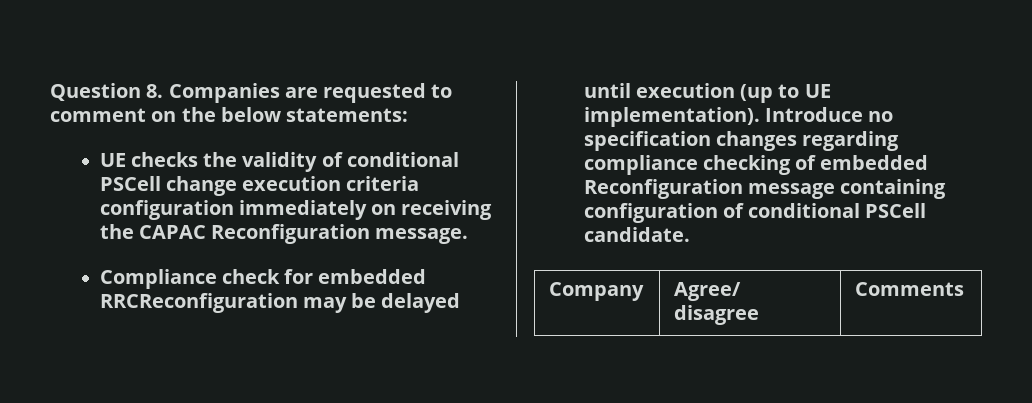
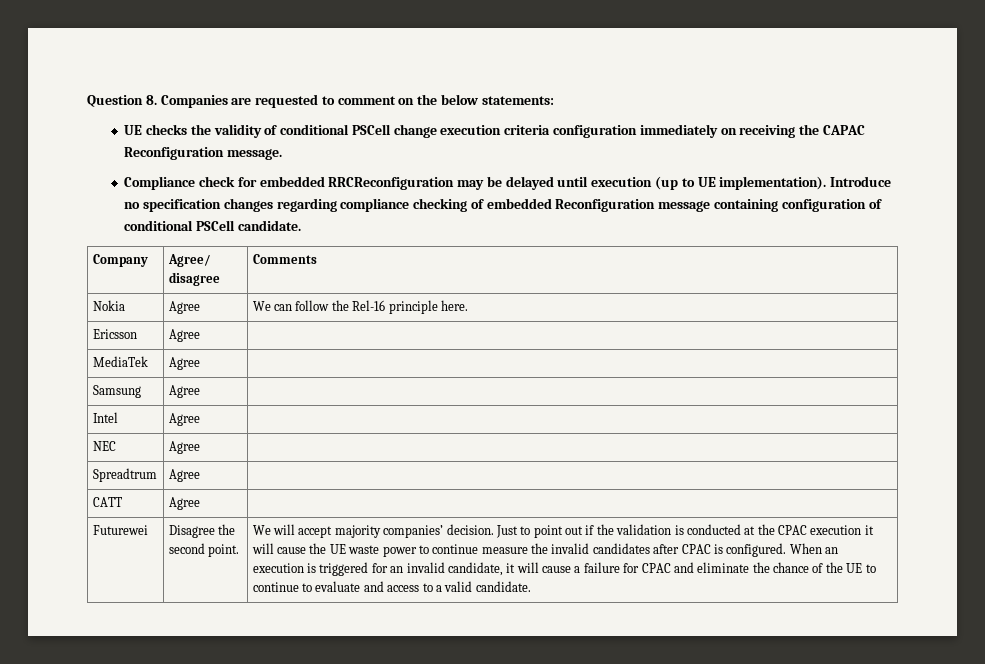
+ Nokia | Agree | We can follow the Rel-16 principle here.
+ Ericsson | Agree |
+ MediaTek | Agree |
+ Samsung | Agree |
+ Intel | Agree |
+ NEC | Agree |
+ Spreadtrum | Agree |
+ CATT | Agree |
+ Futurewei | Disagree the second point. | We will accept majority companies’ decision. Just to point out if the validation is conducted at the CPAC execution it will cause the UE waste power to continue measure the invalid candidates after CPAC is configured. When an execution is triggered for an invalid candidate, it will cause a failure for CPAC and eliminate the chance of the UE to continue to evaluate and access to a valid candidate.

